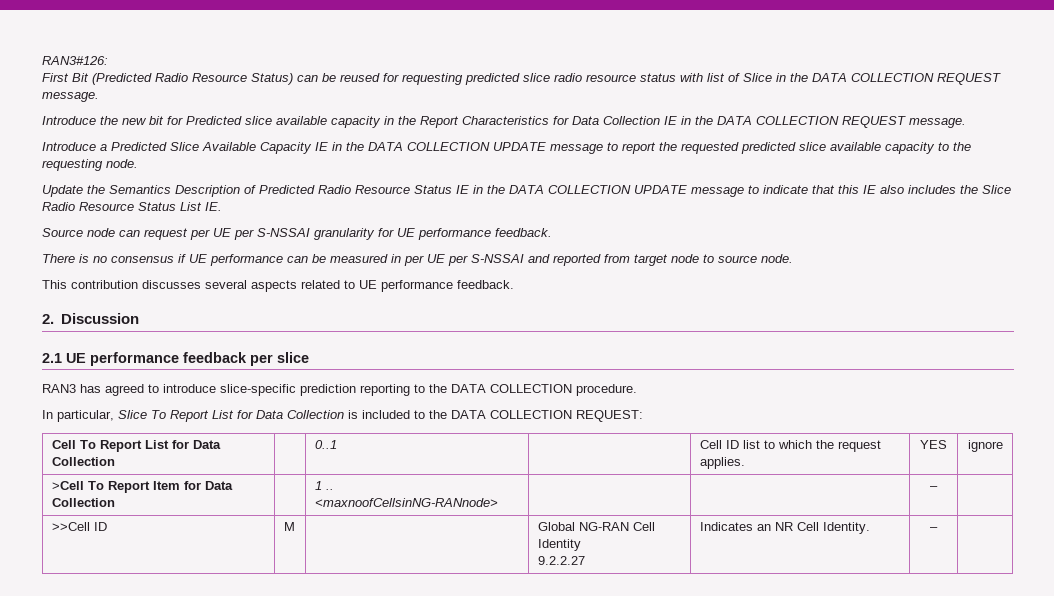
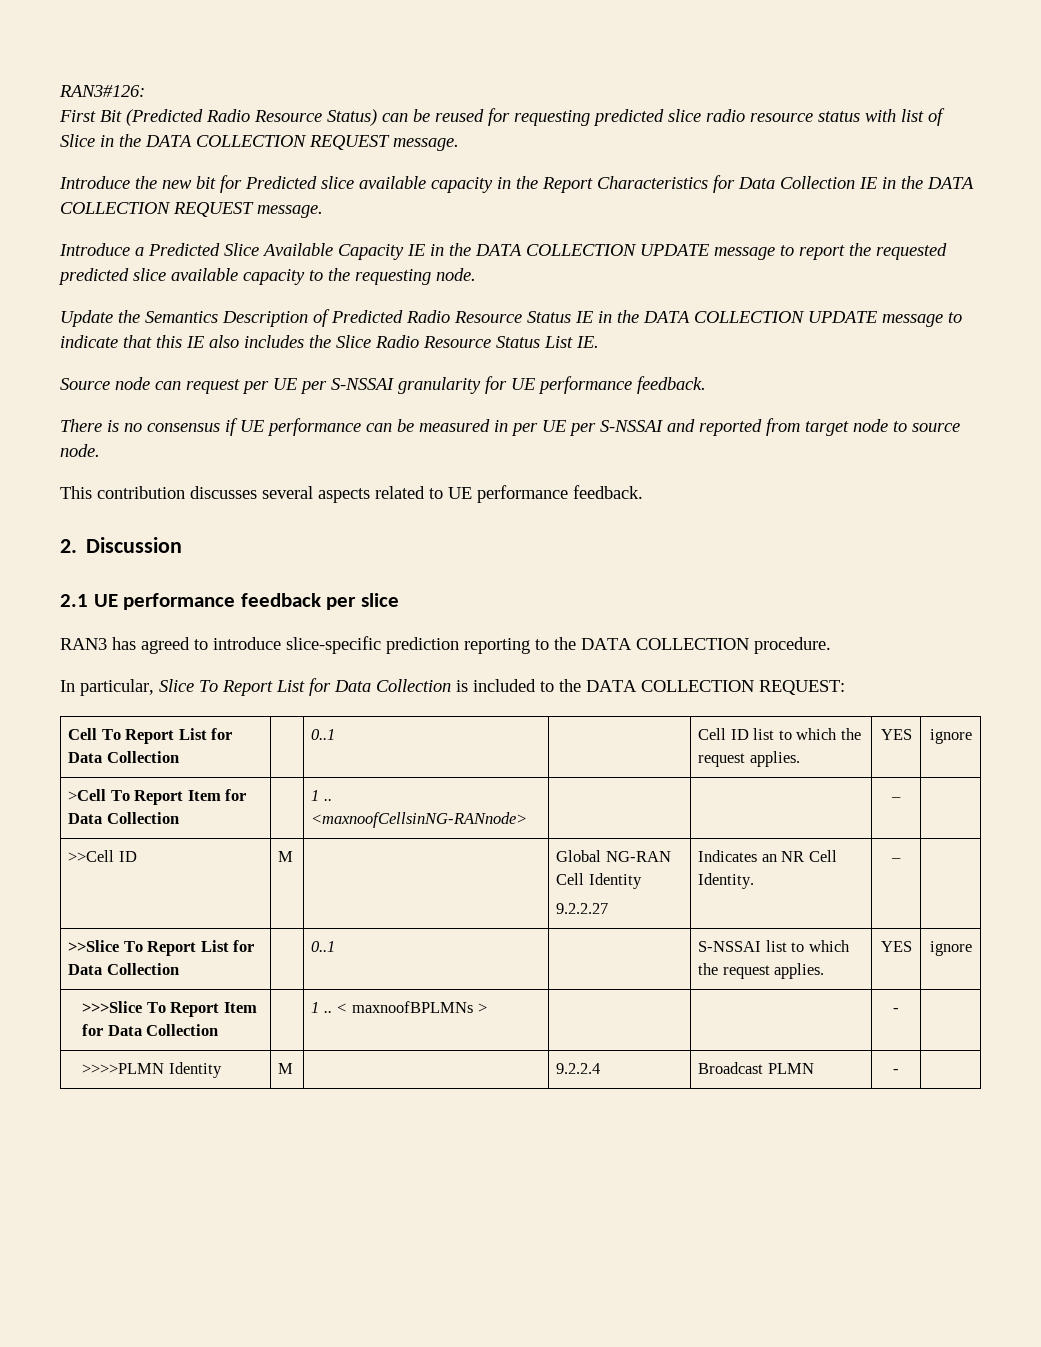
+ >>Slice To Report List for Data Collection | | 0..1 | | S-NSSAI list to which the request applies. | YES | ignore
+ >>>Slice To Report Item for Data Collection | | 1 .. < maxnoofBPLMNs > | | | - |
+ >>>>PLMN Identity | M | | 9.2.2.4 | Broadcast PLMN | - |

